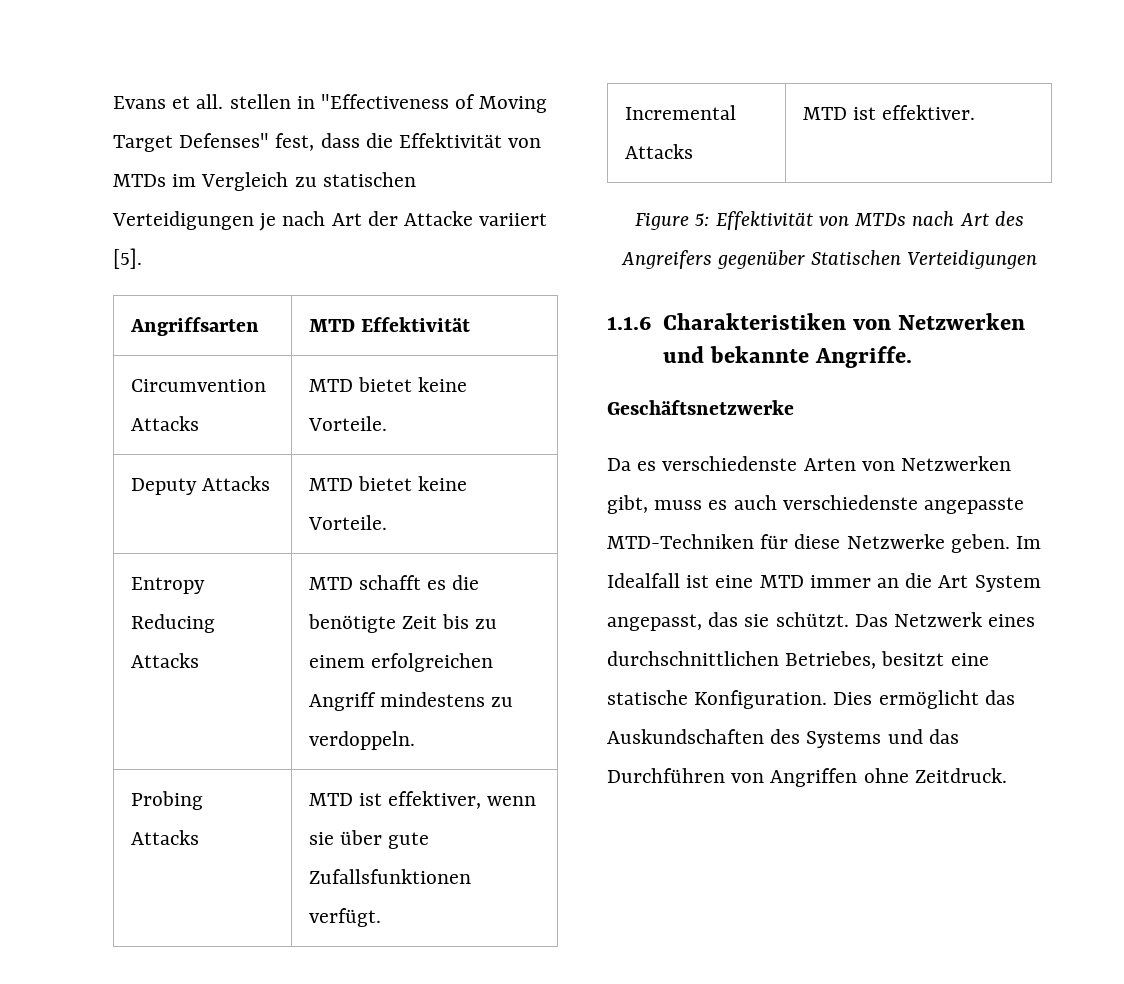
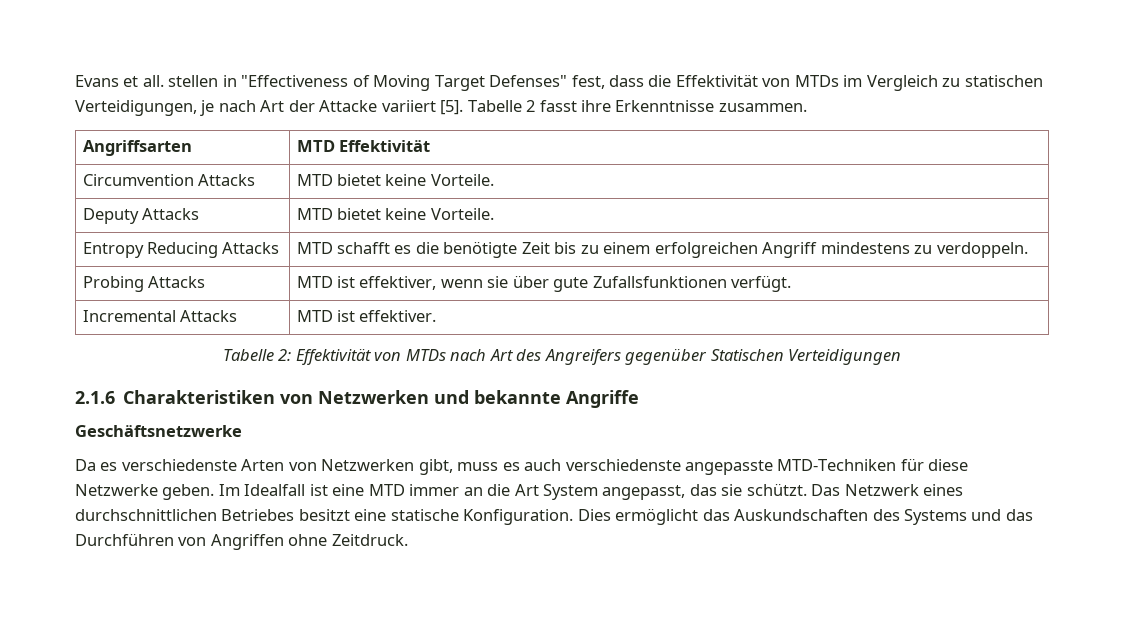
- Evans et all. stellen in "Effectiveness of Moving Target Defenses" fest, dass die Effektivität von MTDs im Vergleich zu statischen Verteidigungen je nach Art der Attacke variiert [5].
+ Evans et all. stellen in "Effectiveness of Moving Target Defenses" fest, dass die Effektivität von MTDs im Vergleich zu statischen Verteidigungen, je nach Art der Attacke variiert [5]. Tabelle 2 fasst ihre Erkenntnisse zusammen.
- Figure 5: Effektivität von MTDs nach Art des Angreifers gegenüber Statischen Verteidigungen
+ Tabelle 2: Effektivität von MTDs nach Art des Angreifers gegenüber Statischen Verteidigungen
- 1.1.6 Charakteristiken von Netzwerken und bekannte Angriffe.
+ 2.1.6 Charakteristiken von Netzwerken und bekannte Angriffe
- Das Netzwerk eines durchschnittlichen Betriebes, besitzt eine statische Konfiguration.
+ Das Netzwerk eines durchschnittlichen Betriebes besitzt eine statische Konfiguration.

